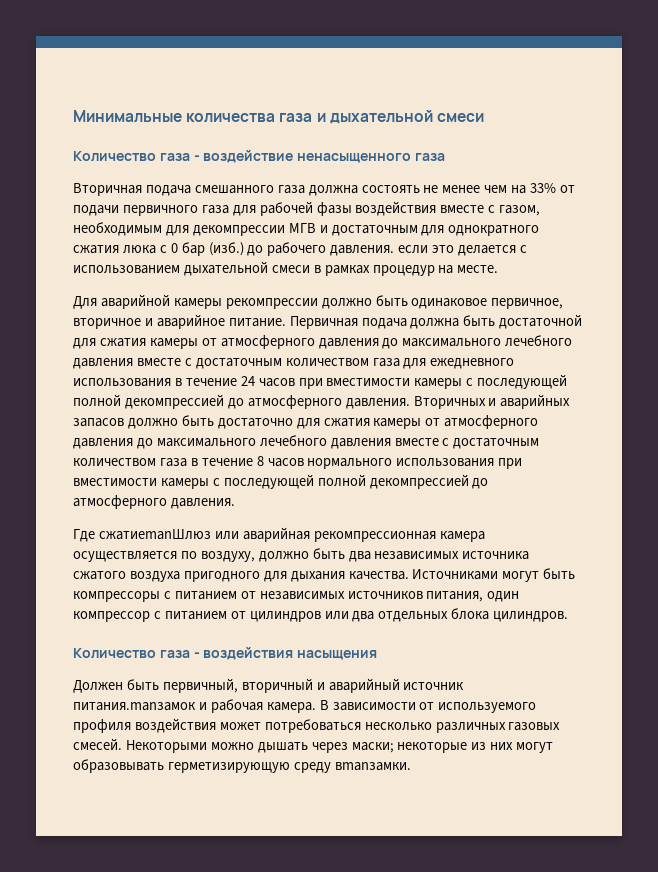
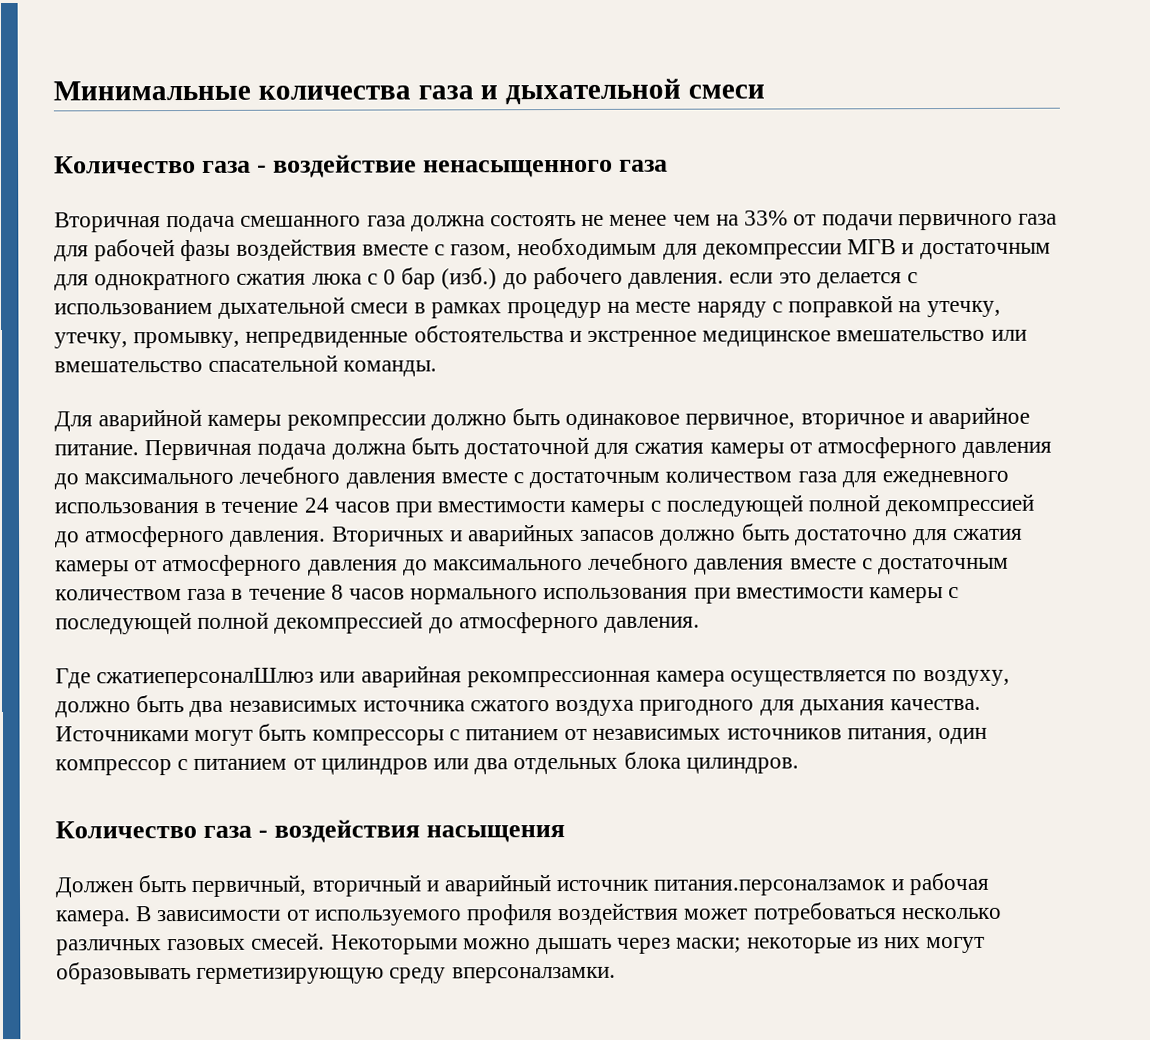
- Вторичная подача смешанного газа должна состоять не менее чем на 33% от подачи первичного газа для рабочей фазы воздействия вместе с газом, необходимым для декомпрессии МГВ и достаточным для однократного сжатия люка с 0 бар (изб.) до рабочего давления. если это делается с использованием дыхательной смеси в рамках процедур на месте.
+ Вторичная подача смешанного газа должна состоять не менее чем на 33% от подачи первичного газа для рабочей фазы воздействия вместе с газом, необходимым для декомпрессии МГВ и достаточным для однократного сжатия люка с 0 бар (изб.) до рабочего давления. если это делается с использованием дыхательной смеси в рамках процедур на месте наряду с поправкой на утечку, утечку, промывку, непредвиденные обстоятельства и экстренное медицинское вмешательство или вмешательство спасательной команды.
- Где сжатиеmanШлюз или аварийная рекомпрессионная камера осуществляется по воздуху, должно быть два независимых источника сжатого воздуха пригодного для дыхания качества.
+ Где сжатиеперсоналШлюз или аварийная рекомпрессионная камера осуществляется по воздуху, должно быть два независимых источника сжатого воздуха пригодного для дыхания качества.
- Должен быть первичный, вторичный и аварийный источник питания.manзамок и рабочая камера.
+ Должен быть первичный, вторичный и аварийный источник питания.персоналзамок и рабочая камера.
- Некоторыми можно дышать через маски; некоторые из них могут образовывать герметизирующую среду вmanзамки.
+ Некоторыми можно дышать через маски; некоторые из них могут образовывать герметизирующую среду вперсоналзамки.

